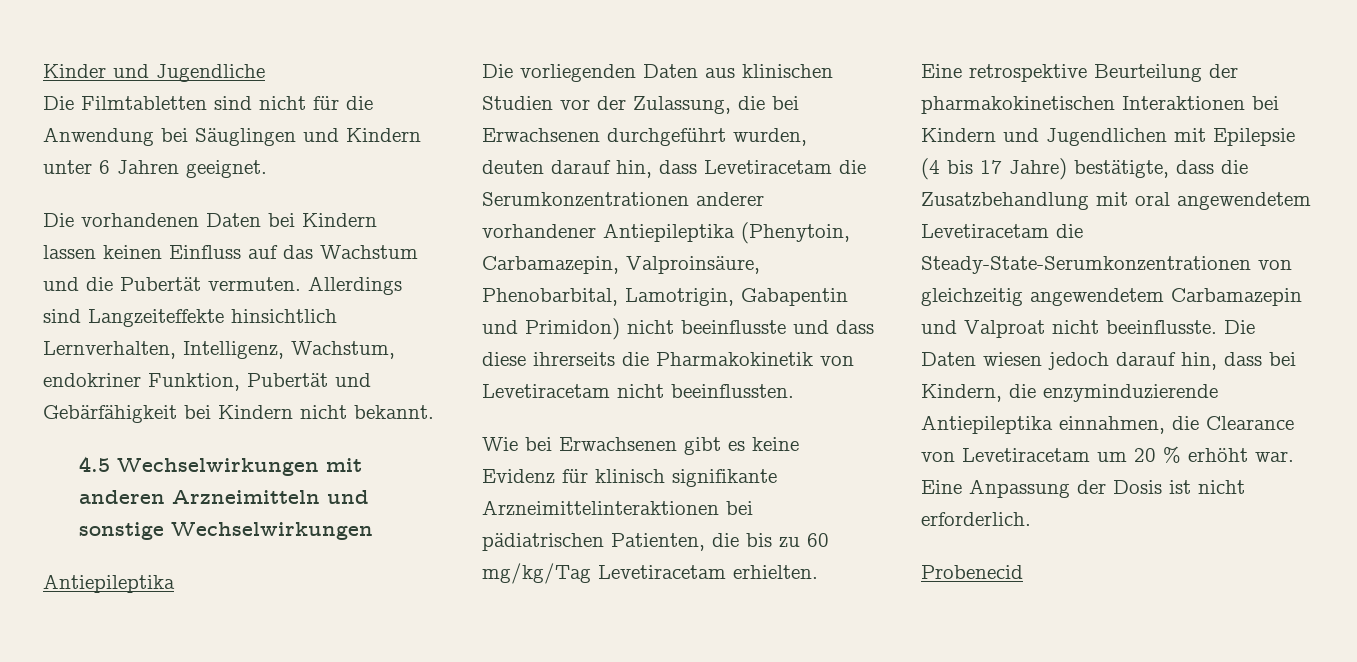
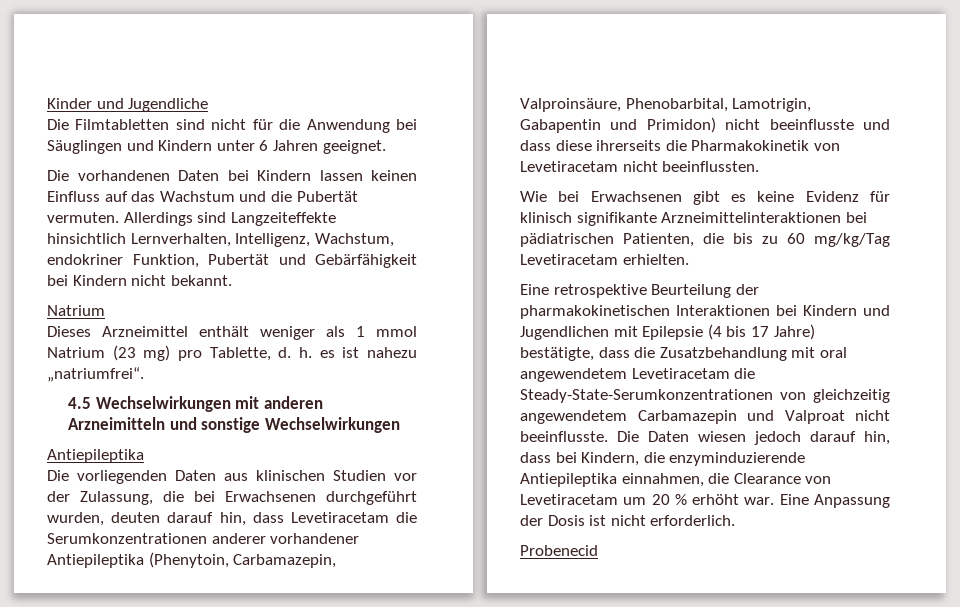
  Allerdings sind Langzeiteffekte hinsichtlich Lernverhalten, Intelligenz, Wachstum, endokriner Funktion, Pubertät und Gebärfähigkeit bei Kindern nicht bekannt.
+ Natrium
+ Dieses Arzneimittel enthält weniger als 1 mmol Natrium (23 mg) pro Tablette, d. h. es ist nahezu „natriumfrei“.

